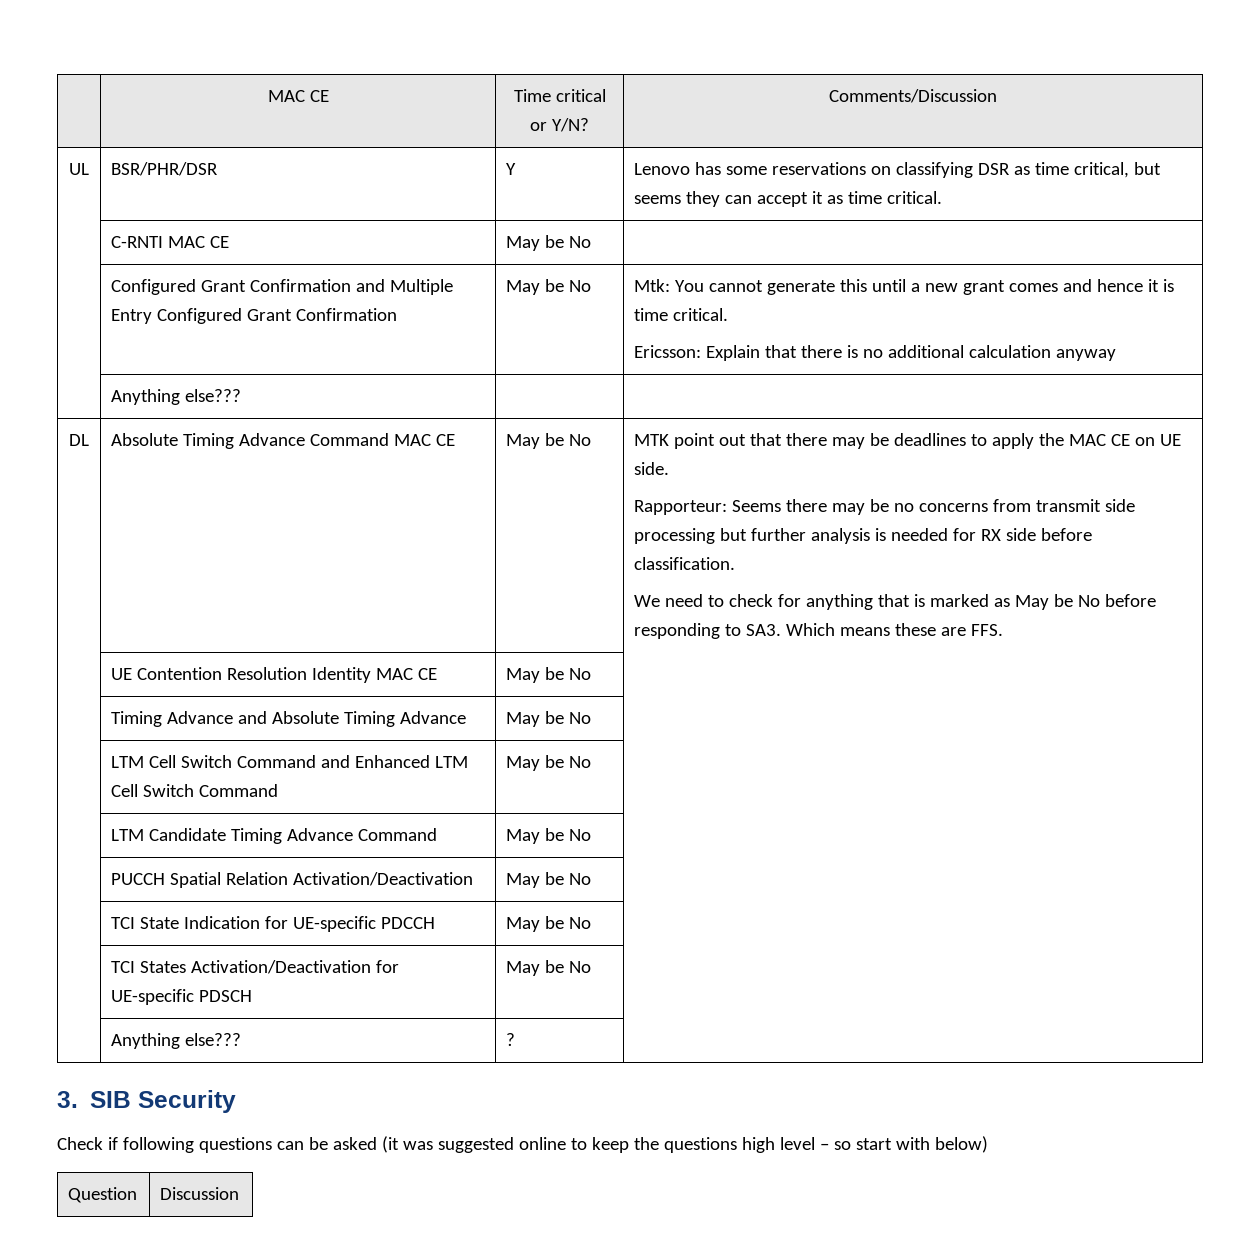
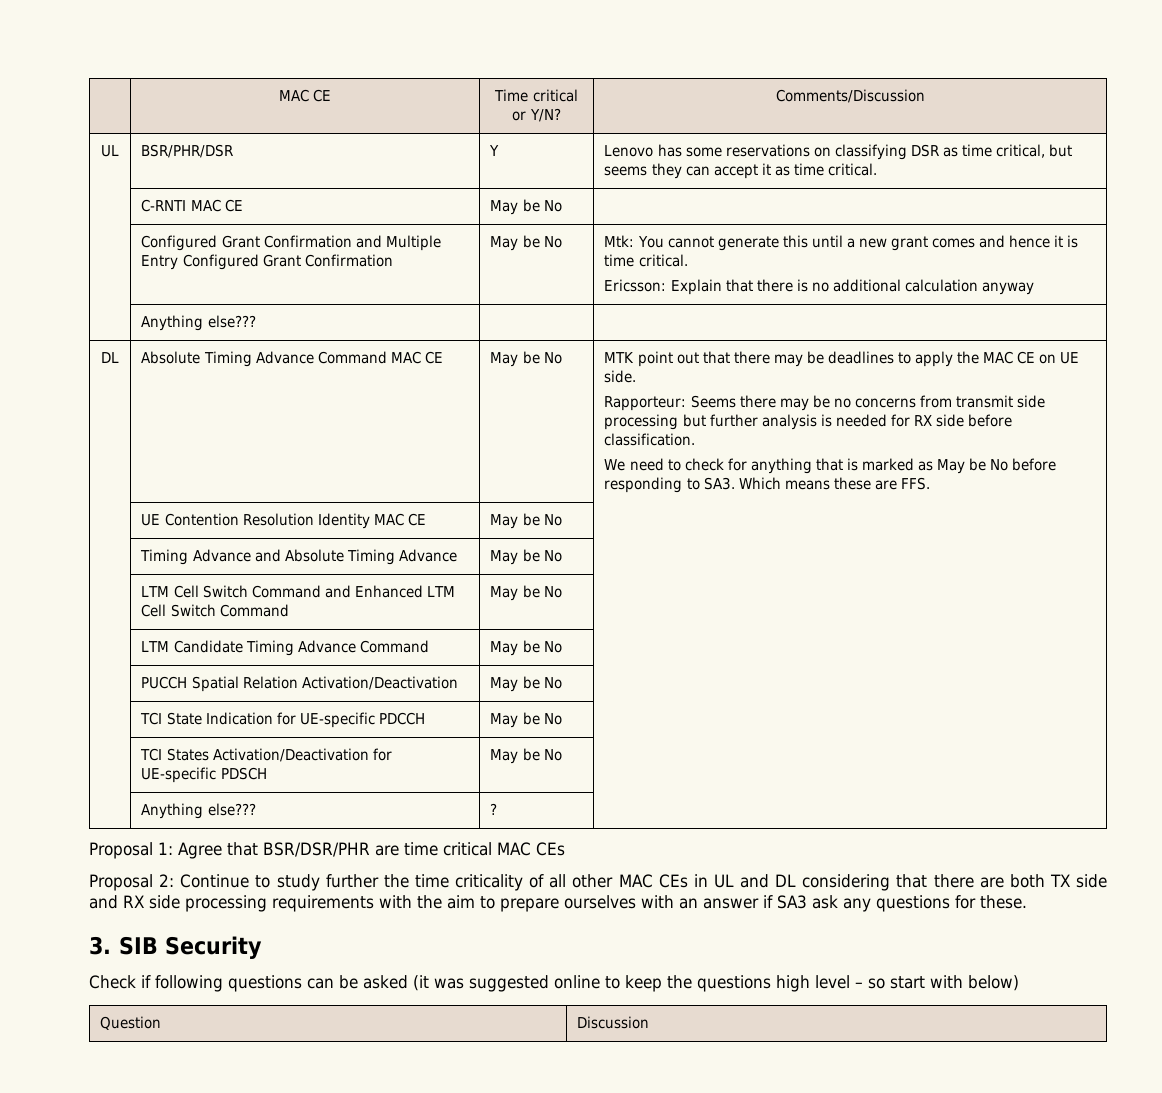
+ Proposal 1: Agree that BSR/DSR/PHR are time critical MAC CEs
+ Proposal 2: Continue to study further the time criticality of all other MAC CEs in UL and DL considering that there are both TX side and RX side processing requirements with the aim to prepare ourselves with an answer if SA3 ask any questions for these.

